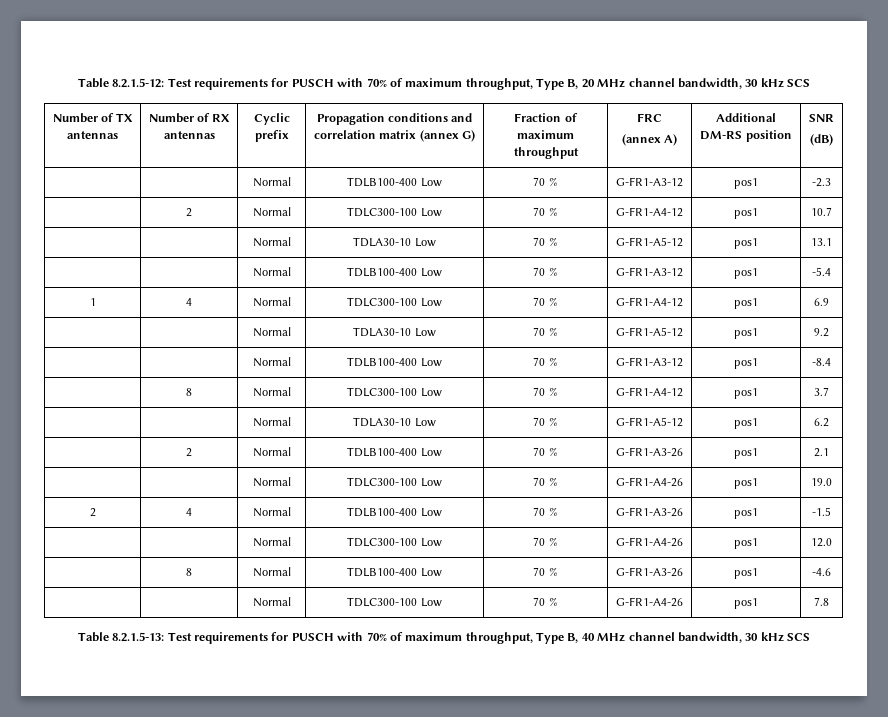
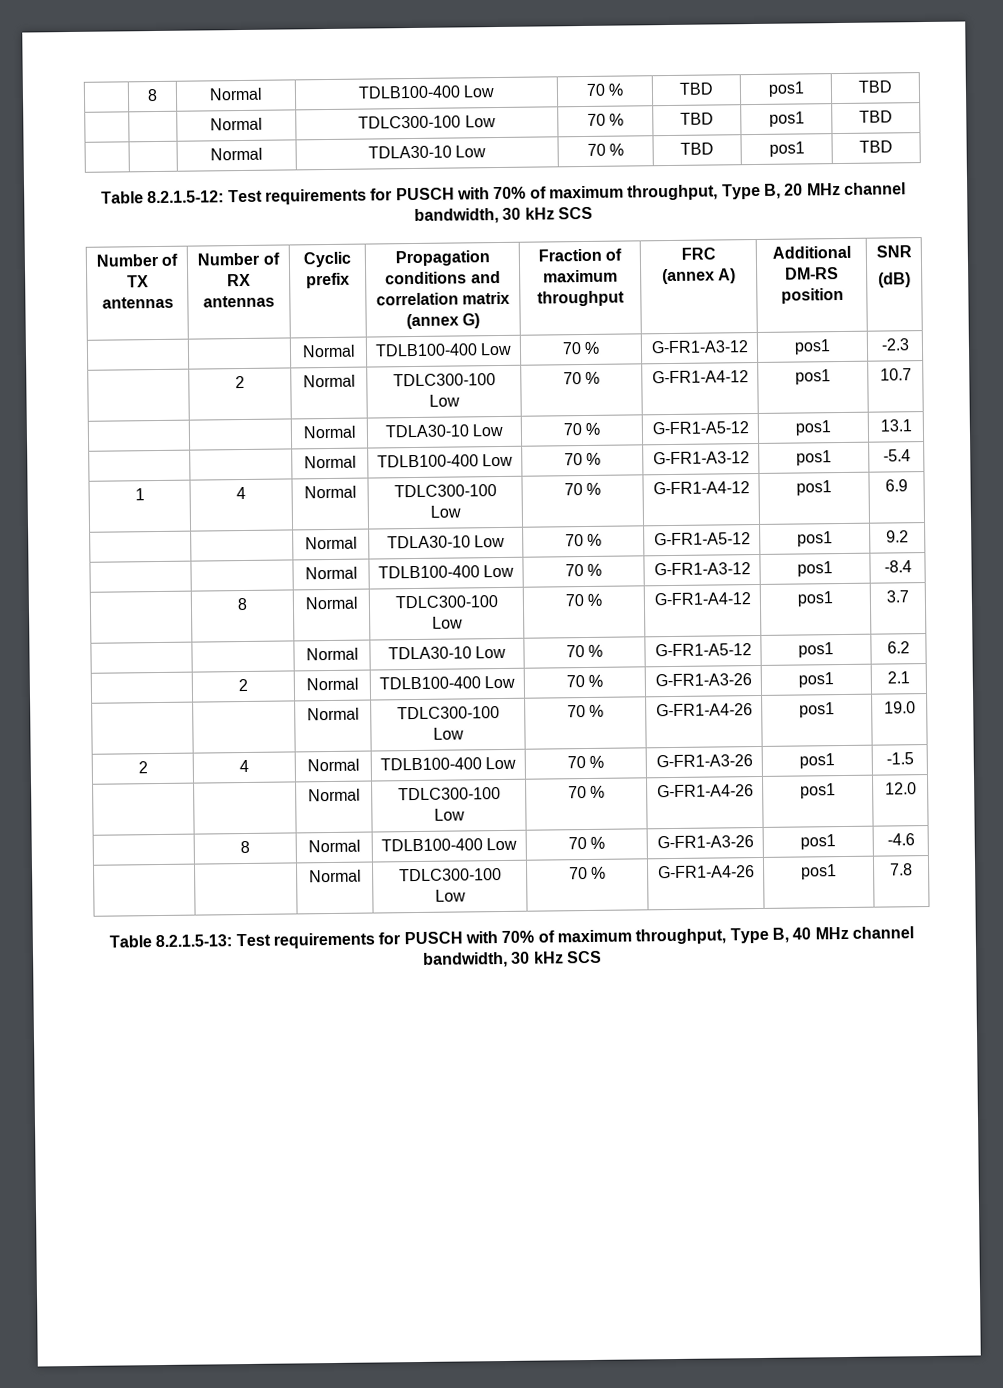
+ | 8 | Normal | TDLB100-400 Low | 70 % | TBD | pos1 | TBD
+ | | Normal | TDLC300-100 Low | 70 % | TBD | pos1 | TBD
+ | | Normal | TDLA30-10 Low | 70 % | TBD | pos1 | TBD

